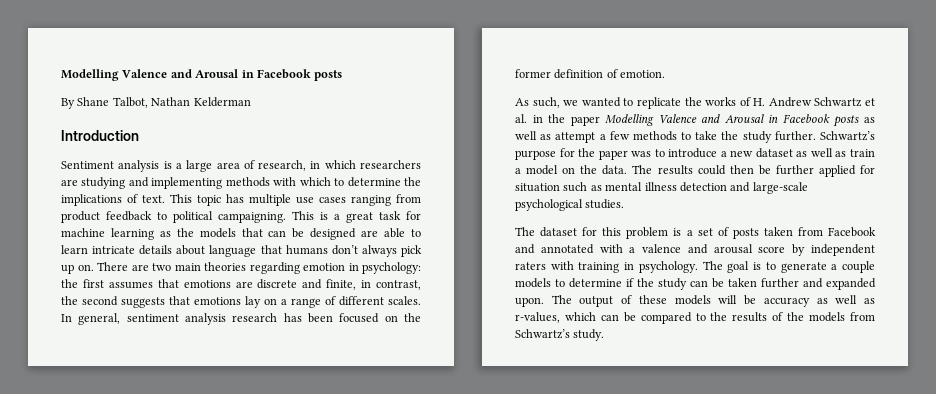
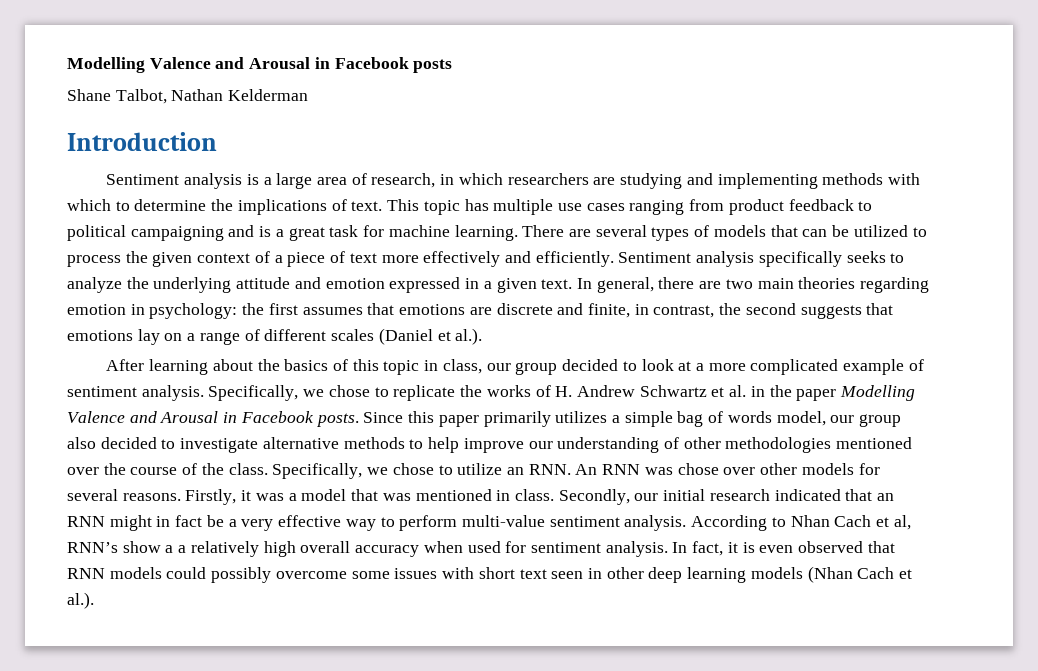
- By Shane Talbot, Nathan Kelderman
+ Shane Talbot, Nathan Kelderman
- This topic has multiple use cases ranging from product feedback to political campaigning. This is a great task for machine learning as the models that can be designed are able to learn intricate details about language that humans don’t always pick up on. There are two main theories regarding emotion in psychology:
+ This topic has multiple use cases ranging from product feedback to political campaigning and is a great task for machine learning. There are several types of models that can be utilized to process the given context of a piece of text more effectively and efficiently. Sentiment analysis specifically seeks to analyze the underlying attitude and emotion expressed in a given text. In general, there are two main theories regarding emotion in psychology:
- the first assumes that emotions are discrete and finite, in contrast, the second suggests that emotions lay on a range of different scales. In general, sentiment analysis research has been focused on the former definition of emotion.
- As such, we wanted to replicate the works of H. Andrew Schwartz et al. in the paper Modelling Valence and Arousal in Facebook posts as well as attempt a few methods to take the study further. Schwartz’s purpose for the paper was to introduce a new dataset as well as train a model on the data. The results could then be further applied for situation such as mental illness detection and large-scale psychological studies.
- The dataset for this problem is a set of posts taken from Facebook and annotated with a valence and arousal score by independent raters with training in psychology. The goal is to generate a couple models to determine if the study can be taken further and expanded upon. The output of these models will be accuracy as well as r-values, which can be compared to the results of the models from Schwartz’s study.
+ the first assumes that emotions are discrete and finite, in contrast, the second suggests that emotions lay on a range of different scales (Daniel et al.).
+ After learning about the basics of this topic in class, our group decided to look at a more complicated example of sentiment analysis. Specifically, we chose to replicate the works of H. Andrew Schwartz et al. in the paper Modelling Valence and Arousal in Facebook posts. Since this paper primarily utilizes a simple bag of words model, our group also decided to investigate alternative methods to help improve our understanding of other methodologies mentioned over the course of the class. Specifically, we chose to utilize an RNN. An RNN was chose over other models for several reasons. Firstly, it was a model that was mentioned in class. Secondly, our initial research indicated that an RNN might in fact be a very effective way to perform multi-value sentiment analysis. According to Nhan Cach et al, RNN’s show a a relatively high overall accuracy when used for sentiment analysis. In fact, it is even observed that RNN models could possibly overcome some issues with short text seen in other deep learning models (Nhan Cach et al.).

